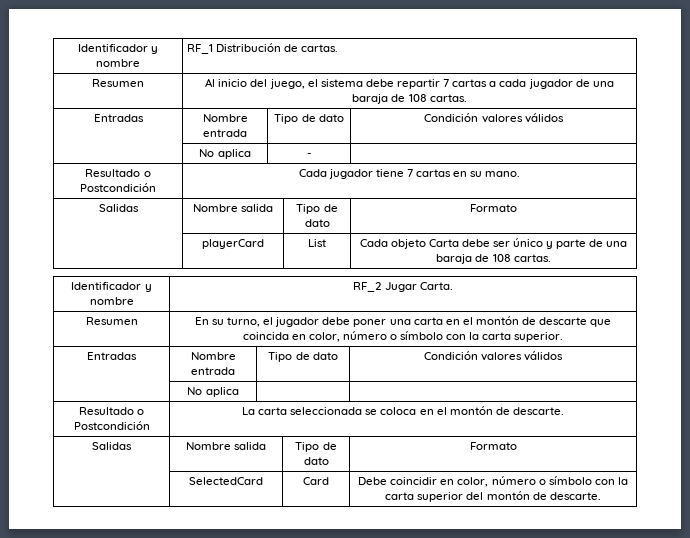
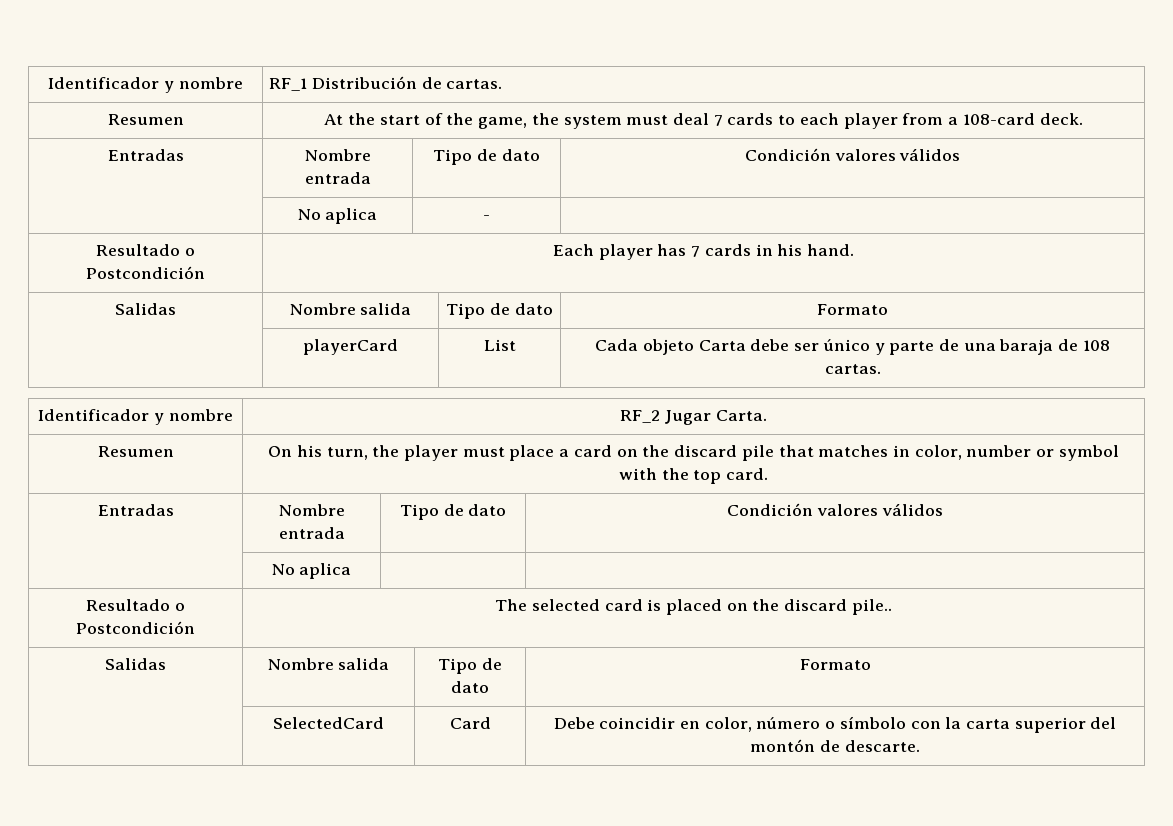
- Resumen | Al inicio del juego, el sistema debe repartir 7 cartas a cada jugador de una baraja de 108 cartas.
+ Resumen | At the start of the game, the system must deal 7 cards to each player from a 108-card deck.
- Resultado o Postcondición | Cada jugador tiene 7 cartas en su mano.
+ Resultado o Postcondición | Each player has 7 cards in his hand.
- Resumen | En su turno, el jugador debe poner una carta en el montón de descarte que coincida en color, número o símbolo con la carta superior.
+ Resumen | On his turn, the player must place a card on the discard pile that matches in color, number or symbol with the top card.
- Resultado o Postcondición | La carta seleccionada se coloca en el montón de descarte.
+ Resultado o Postcondición | The selected card is placed on the discard pile..

